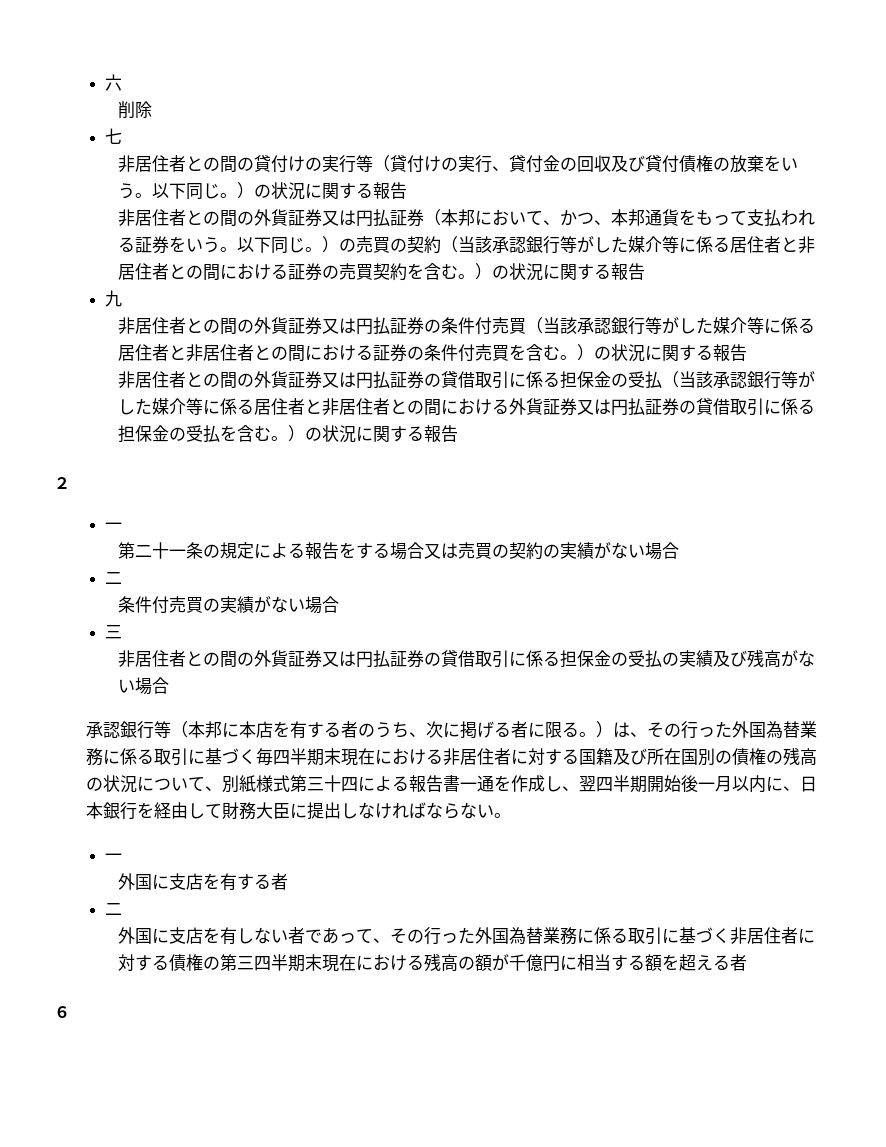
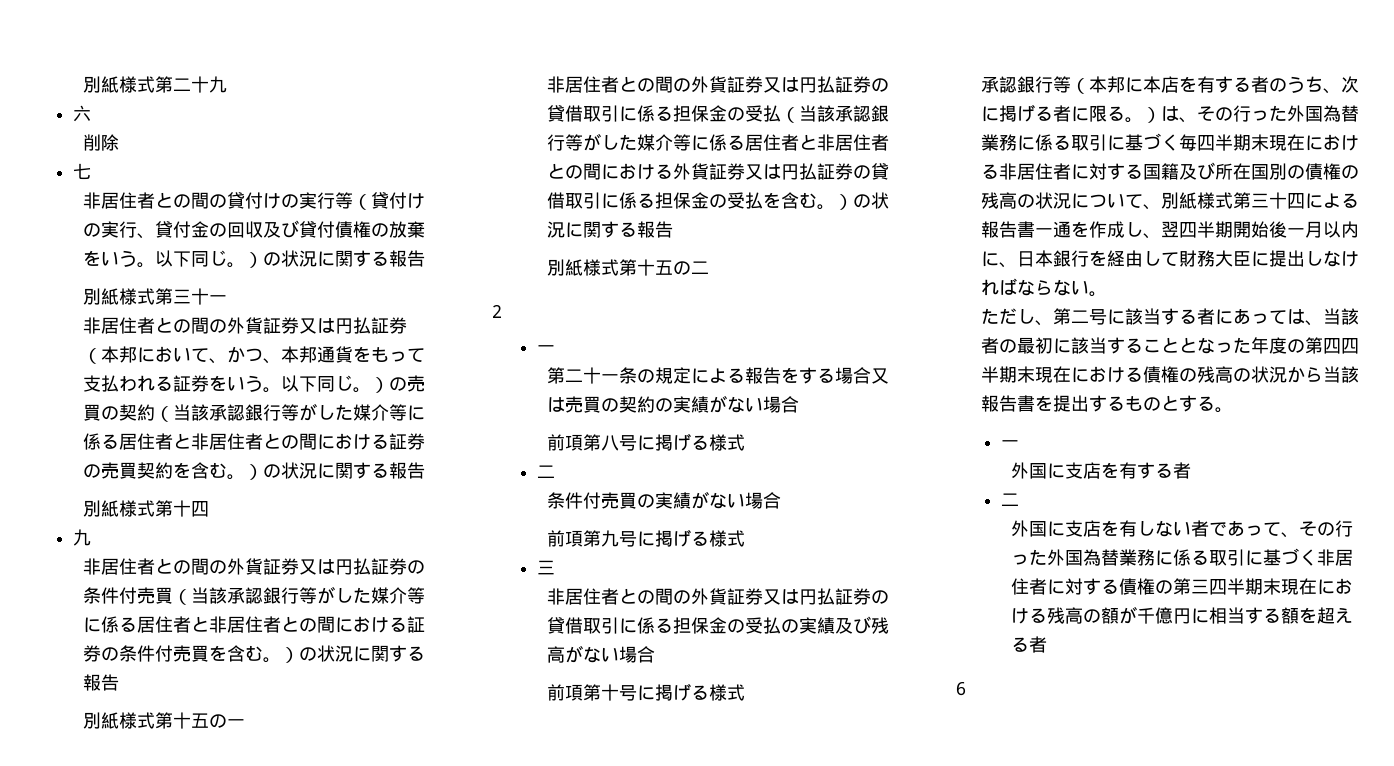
+ 別紙様式第二十九
+ 別紙様式第三十一
+ 別紙様式第十四
+ 別紙様式第十五の一
+ 別紙様式第十五の二
+ 前項第八号に掲げる様式
+ 前項第九号に掲げる様式
+ 前項第十号に掲げる様式
+ ただし、第二号に該当する者にあっては、当該者の最初に該当することとなった年度の第四四半期末現在における債権の残高の状況から当該報告書を提出するものとする。

